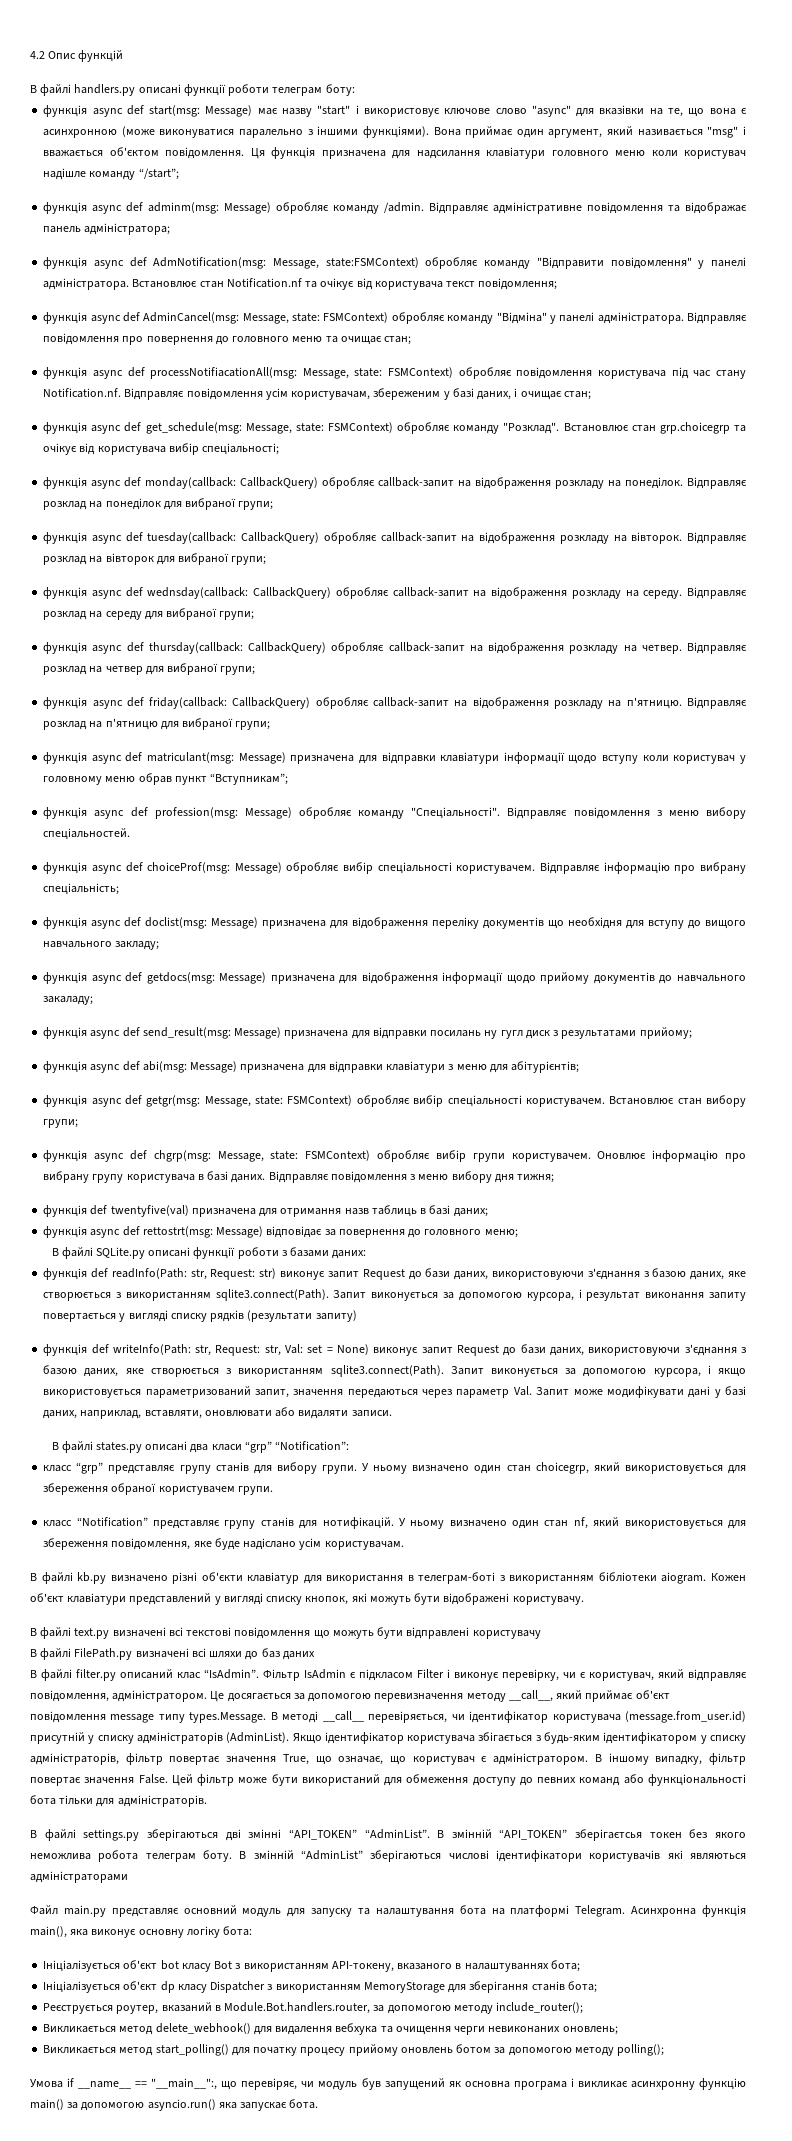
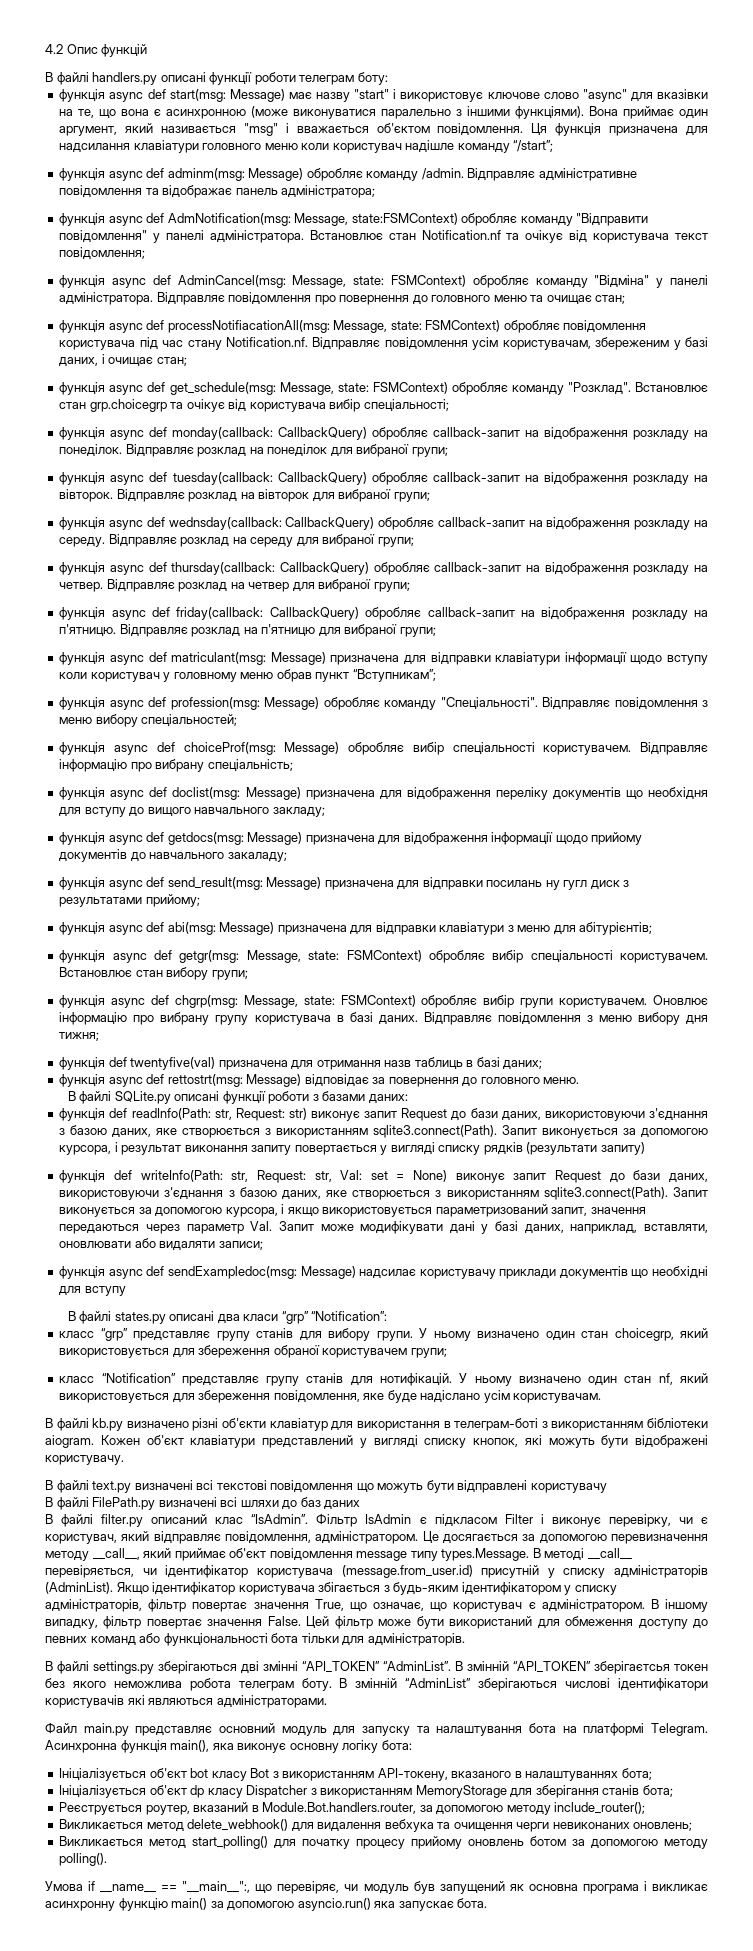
- Відправляє повідомлення з меню вибору спеціальностей.
+ Відправляє повідомлення з меню вибору спеціальностей;
- функція async def rettostrt(msg: Message) відповідає за повернення до головного меню;
+ функція async def rettostrt(msg: Message) відповідає за повернення до головного меню.
- функція def writeInfo(Path: str, Request: str, Val: set = None) виконує запит Request до бази даних, використовуючи з'єднання з базою даних, яке створюється з використанням sqlite3.connect(Path). Запит виконується за допомогою курсора, і якщо використовується параметризований запит, значення передаються через параметр Val. Запит може модифікувати дані у базі даних, наприклад, вставляти, оновлювати або видаляти записи.
+ функція def writeInfo(Path: str, Request: str, Val: set = None) виконує запит Request до бази даних, використовуючи з'єднання з базою даних, яке створюється з використанням sqlite3.connect(Path). Запит виконується за допомогою курсора, і якщо використовується параметризований запит, значення передаються через параметр Val. Запит може модифікувати дані у базі даних, наприклад, вставляти, оновлювати або видаляти записи;
+ функція async def sendExampledoc(msg: Message) надсилає користувачу приклади документів що необхідні для вступу
- У ньому визначено один стан choicegrp, який використовується для збереження обраної користувачем групи.
+ У ньому визначено один стан choicegrp, який використовується для збереження обраної користувачем групи;
- В змінній “AdminList” зберігаються числові ідентифікатори користувачів які являються адміністраторами
+ В змінній “AdminList” зберігаються числові ідентифікатори користувачів які являються адміністраторами.
- Викликається метод start_polling() для початку процесу прийому оновлень ботом за допомогою методу polling();
+ Викликається метод start_polling() для початку процесу прийому оновлень ботом за допомогою методу polling().

